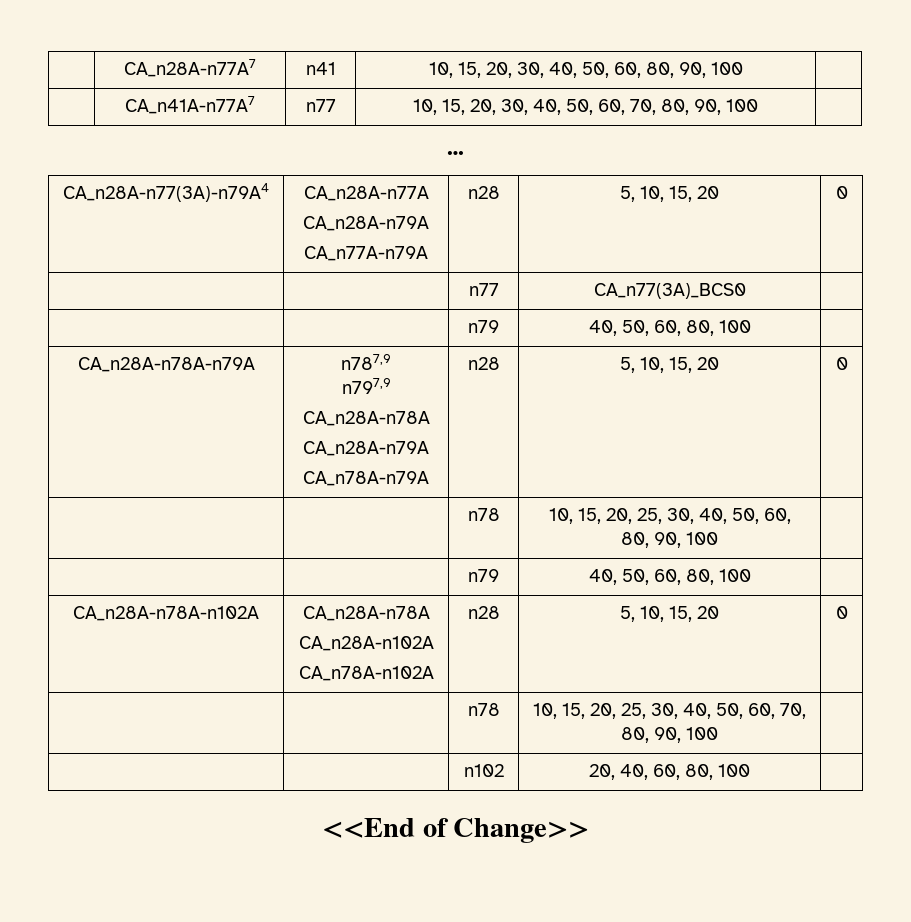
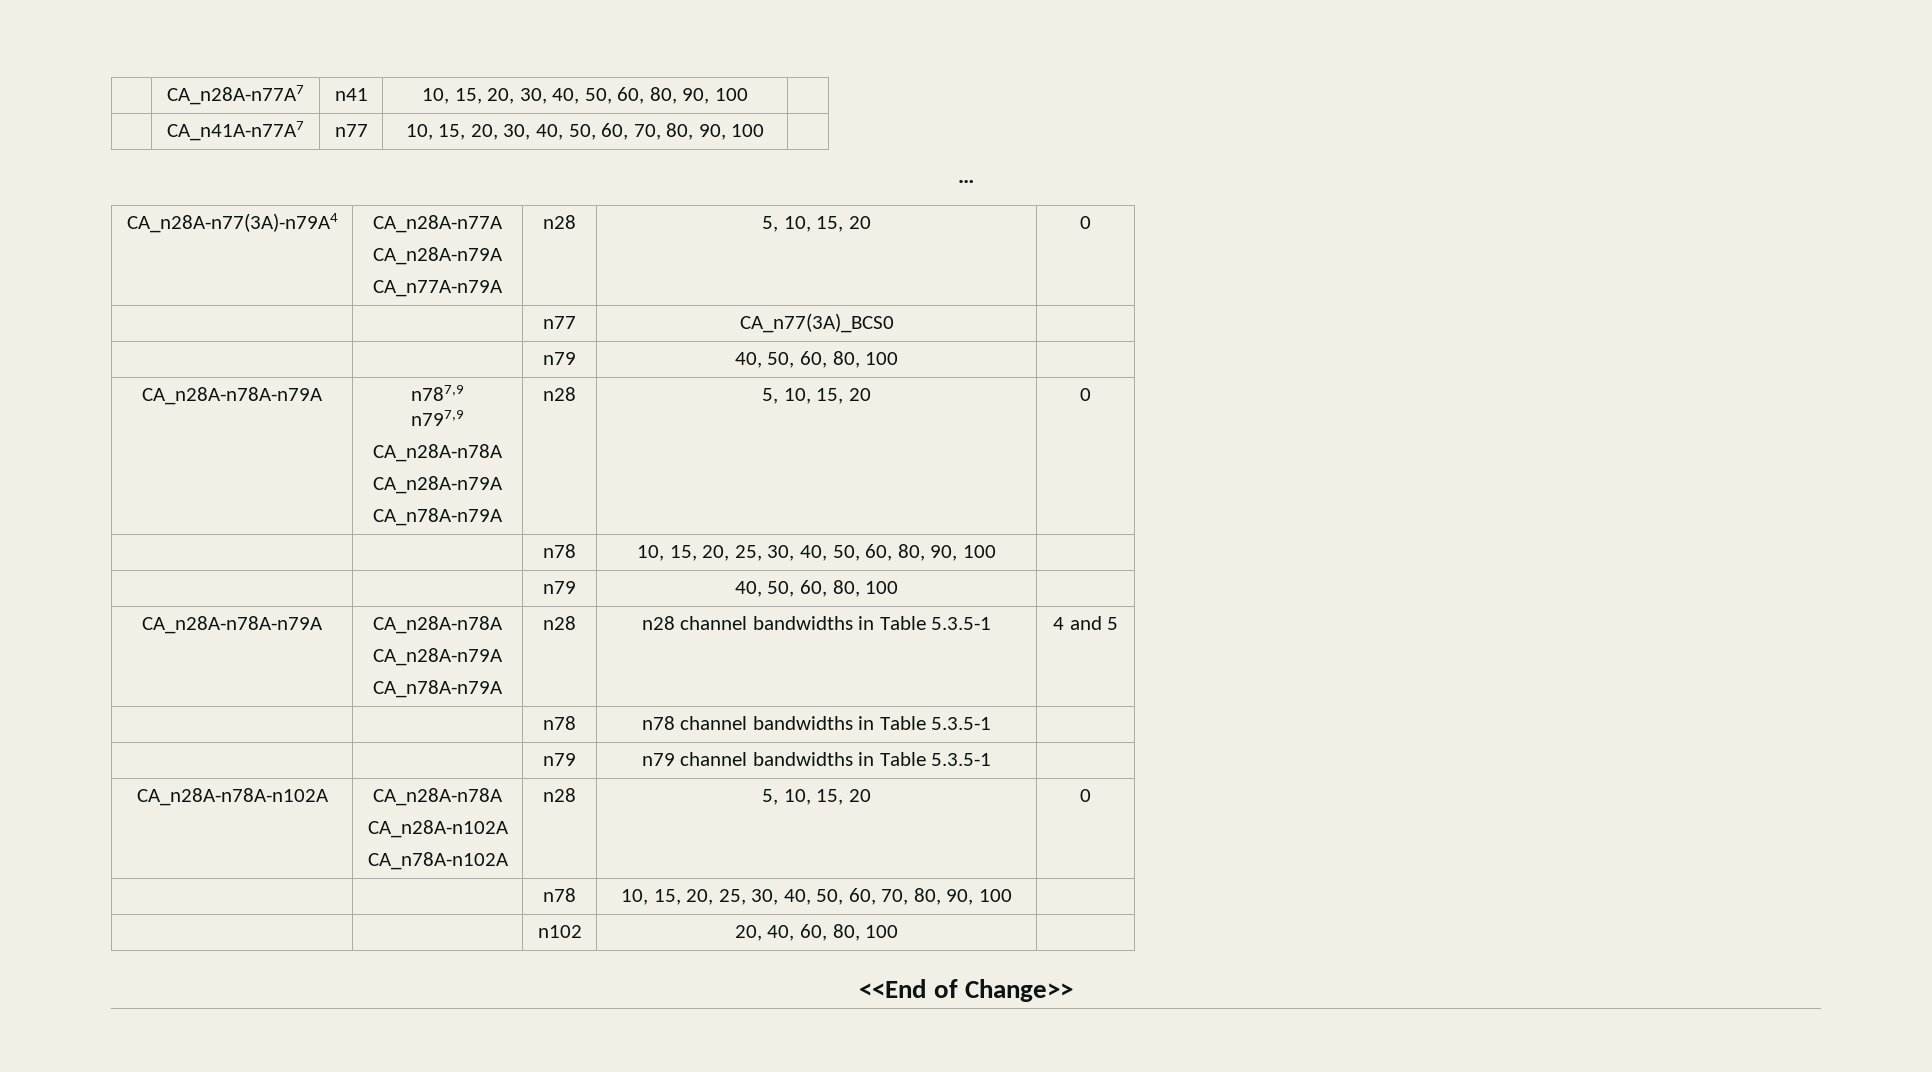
+ CA_n28A-n78A-n79A | CA_n28A-n78A
+ CA_n28A-n79A
+ CA_n78A-n79A | n28 | n28 channel bandwidths in Table 5.3.5-1 | 4 and 5
+ | | n78 | n78 channel bandwidths in Table 5.3.5-1 |
+ | | n79 | n79 channel bandwidths in Table 5.3.5-1 |

